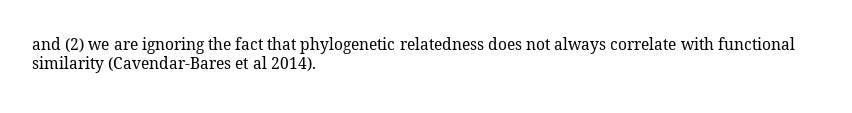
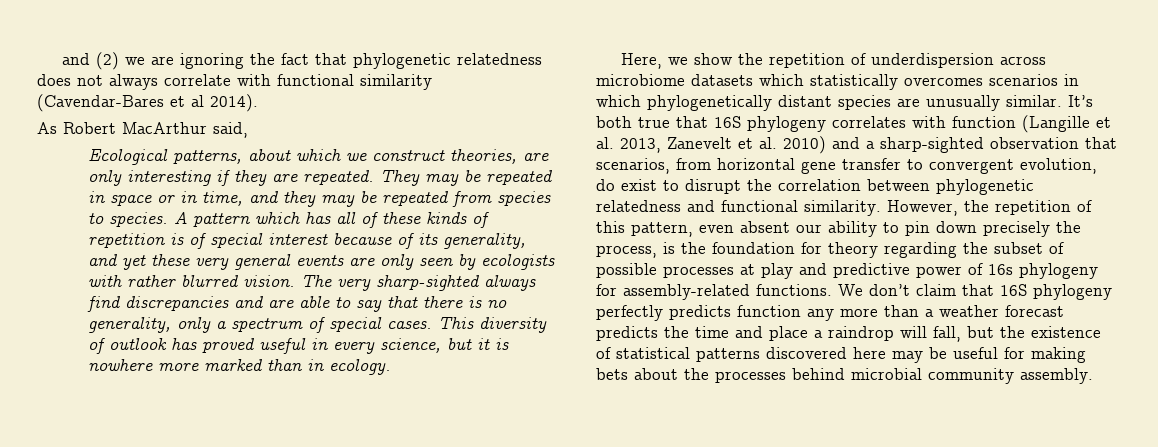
+ As Robert MacArthur said,
+ Ecological patterns, about which we construct theories, are only interesting if they are repeated. They may be repeated in space or in time, and they may be repeated from species to species. A pattern which has all of these kinds of repetition is of special interest because of its generality, and yet these very general events are only seen by ecologists with rather blurred vision. The very sharp-sighted always find discrepancies and are able to say that there is no generality, only a spectrum of special cases. This diversity of outlook has proved useful in every science, but it is nowhere more marked than in ecology.
+ Here, we show the repetition of underdispersion across microbiome datasets which statistically overcomes scenarios in which phylogenetically distant species are unusually similar. It’s both true that 16S phylogeny correlates with function (Langille et al. 2013, Zanevelt et al. 2010) and a sharp-sighted observation that scenarios, from horizontal gene transfer to convergent evolution, do exist to disrupt the correlation between phylogenetic relatedness and functional similarity. However, the repetition of this pattern, even absent our ability to pin down precisely the process, is the foundation for theory regarding the subset of possible processes at play and predictive power of 16s phylogeny for assembly-related functions. We don’t claim that 16S phylogeny perfectly predicts function any more than a weather forecast predicts the time and place a raindrop will fall, but the existence of statistical patterns discovered here may be useful for making bets about the processes behind microbial community assembly.

